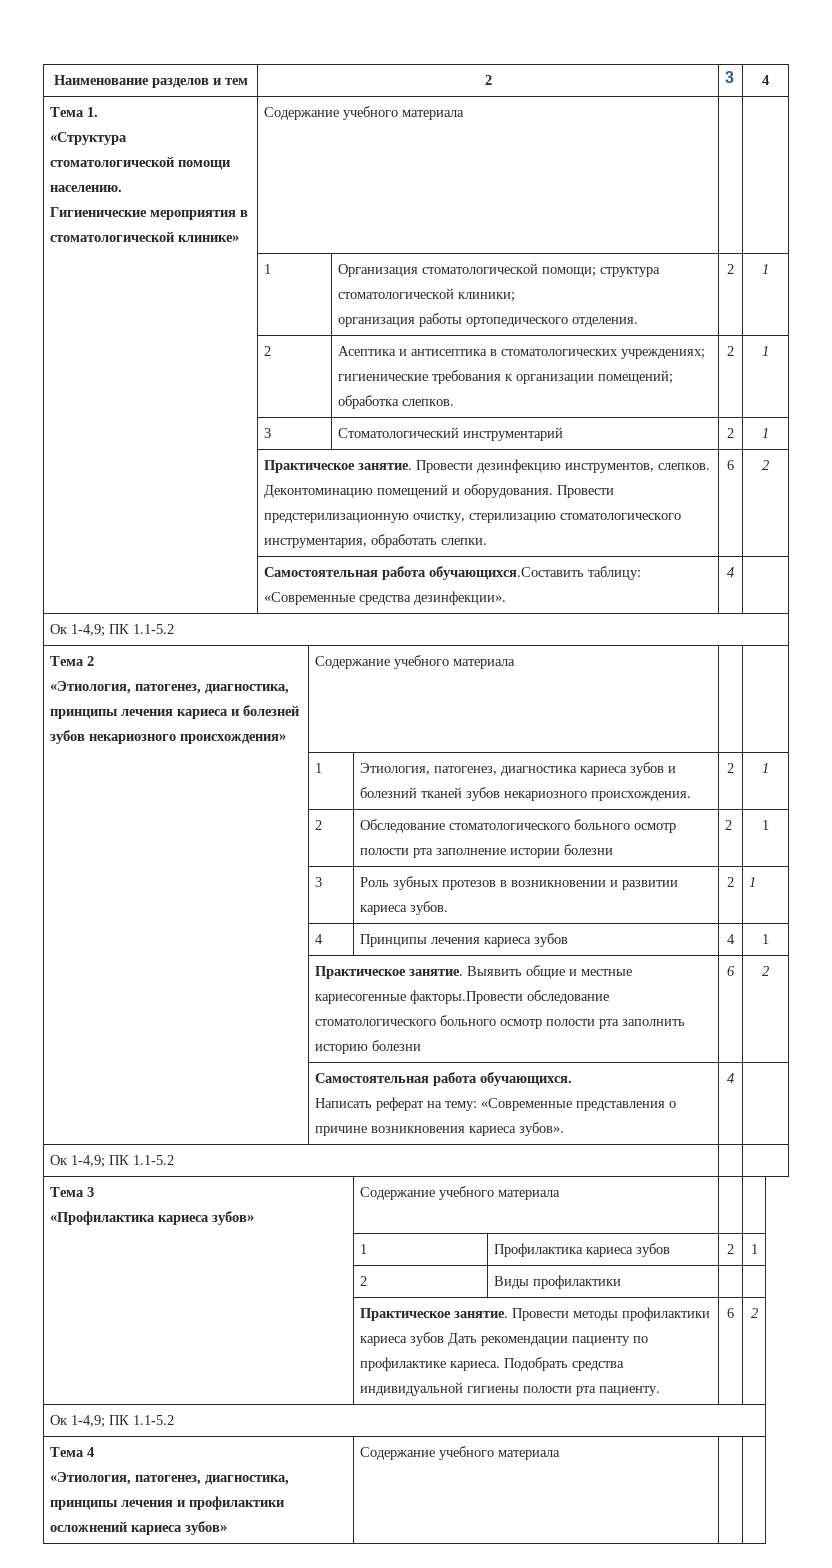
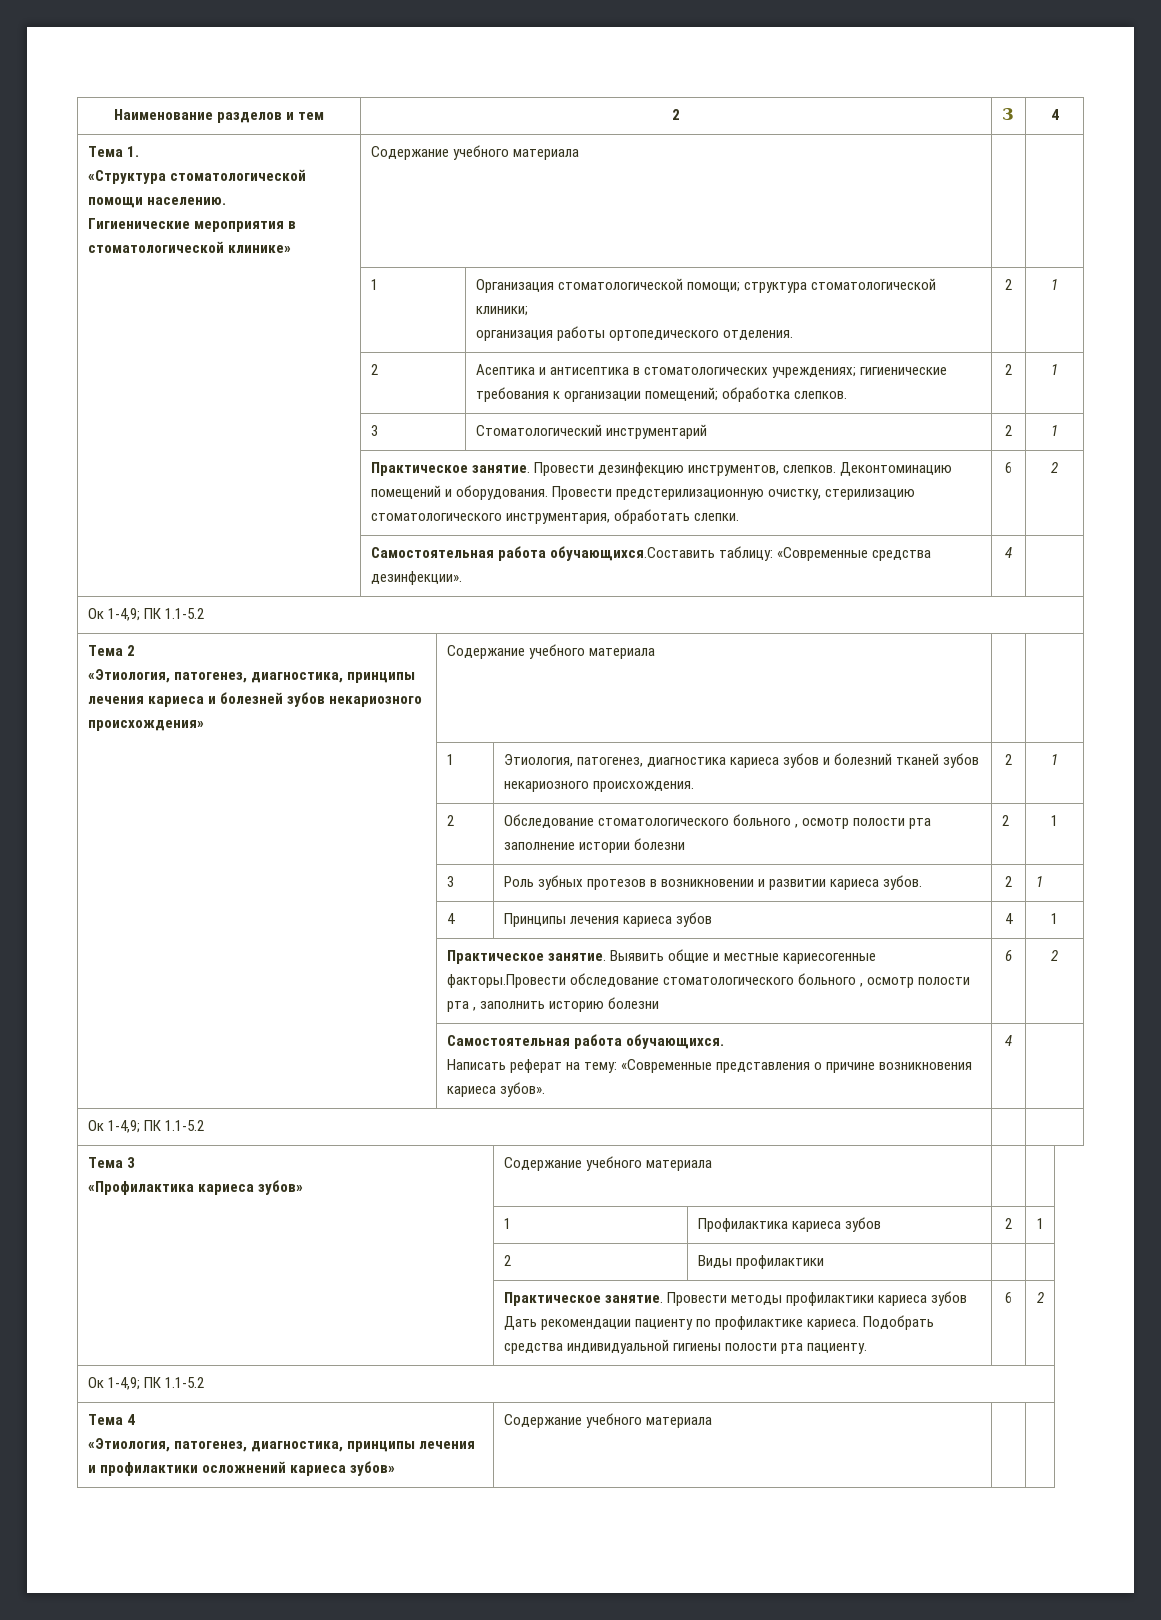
- | 2 | Обследование стоматологического больного осмотр полости рта заполнение истории болезни | 2 | 1
+ | 2 | Обследование стоматологического больного , осмотр полости рта заполнение истории болезни | 2 | 1
- | Практическое занятие. Выявить общие и местные кариесогенные факторы.Провести обследование стоматологического больного осмотр полости рта заполнить историю болезни | 6 | 2
+ | Практическое занятие. Выявить общие и местные кариесогенные факторы.Провести обследование стоматологического больного , осмотр полости рта , заполнить историю болезни | 6 | 2

